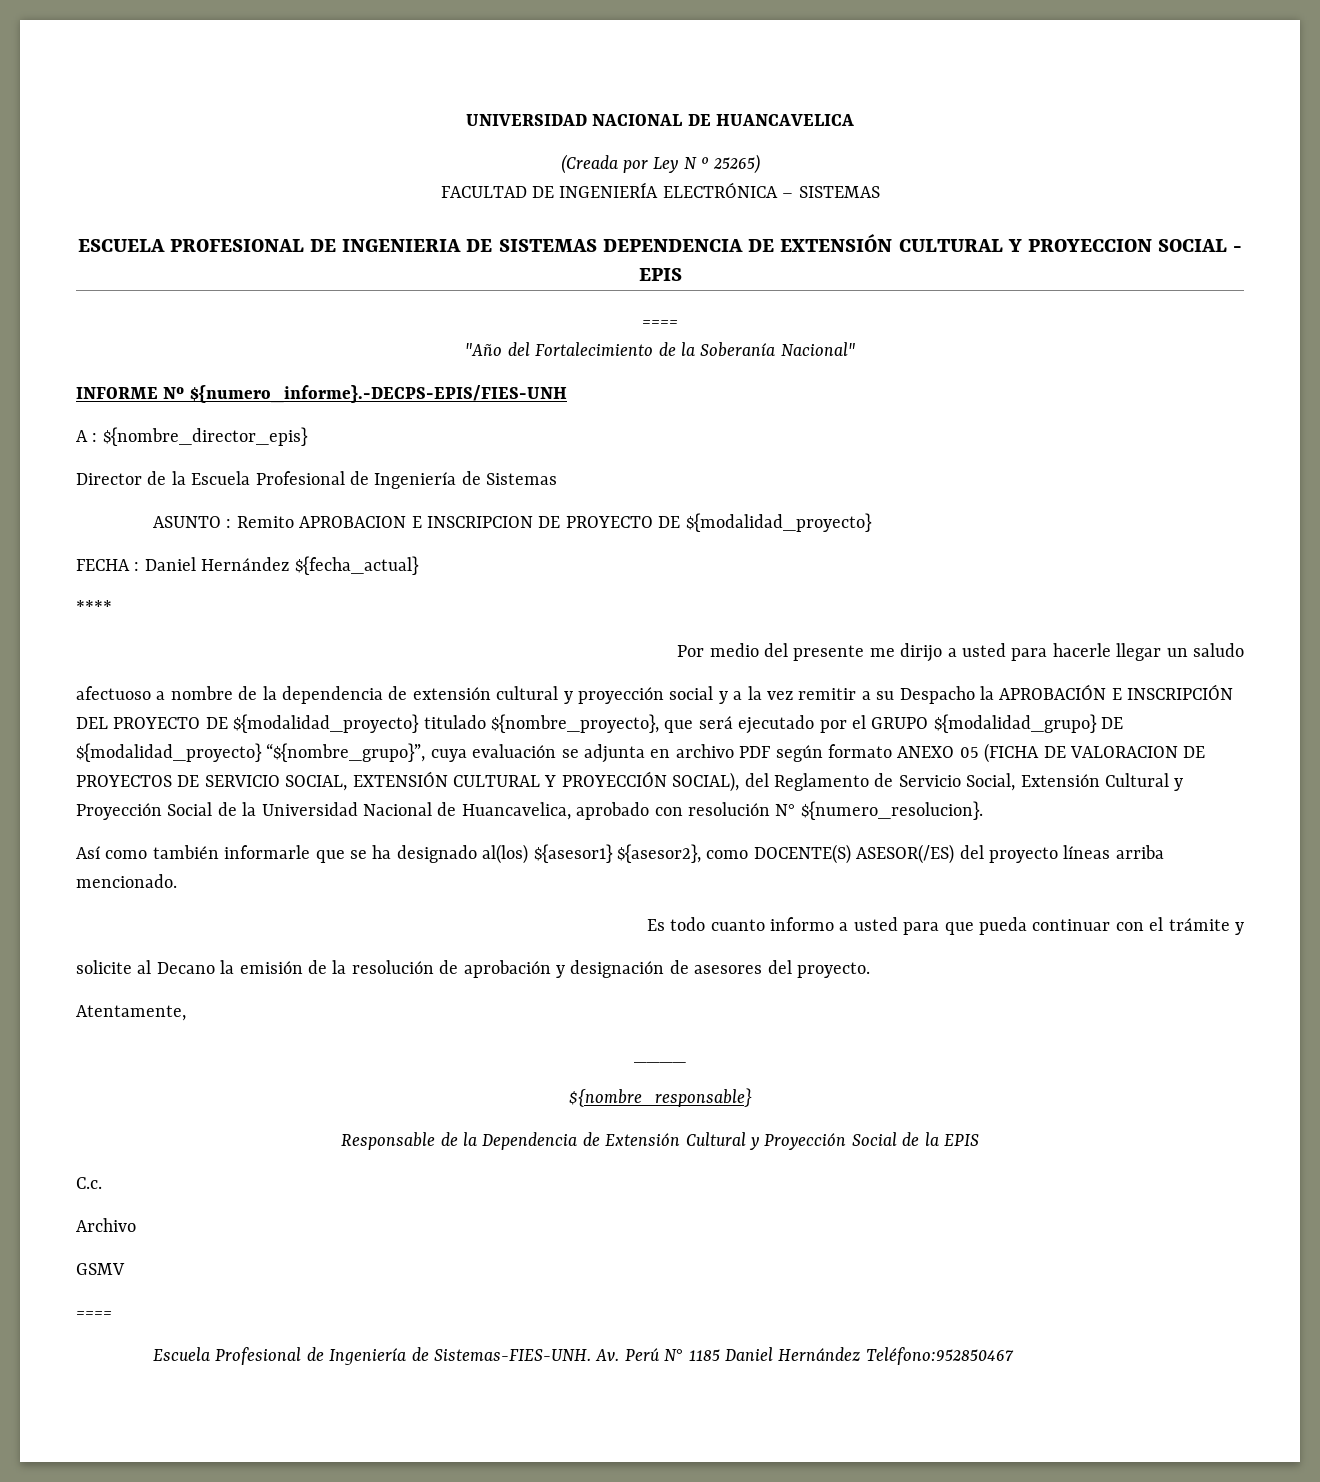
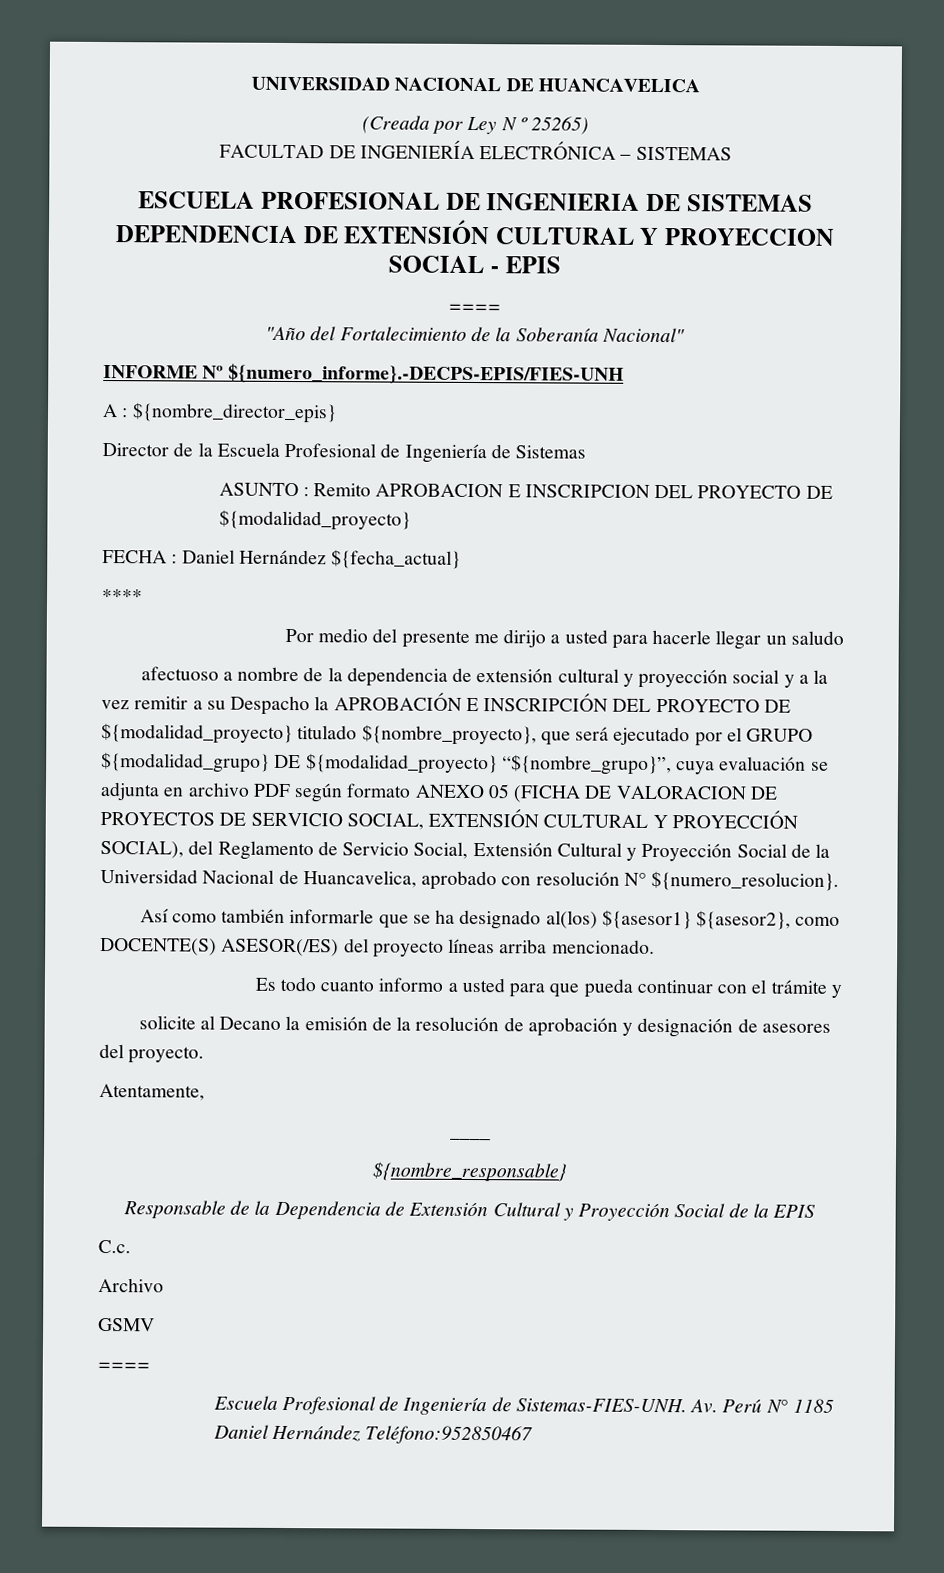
- ASUNTO : Remito APROBACION E INSCRIPCION DE PROYECTO DE ${modalidad_proyecto}
+ ASUNTO : Remito APROBACION E INSCRIPCION DEL PROYECTO DE ${modalidad_proyecto}

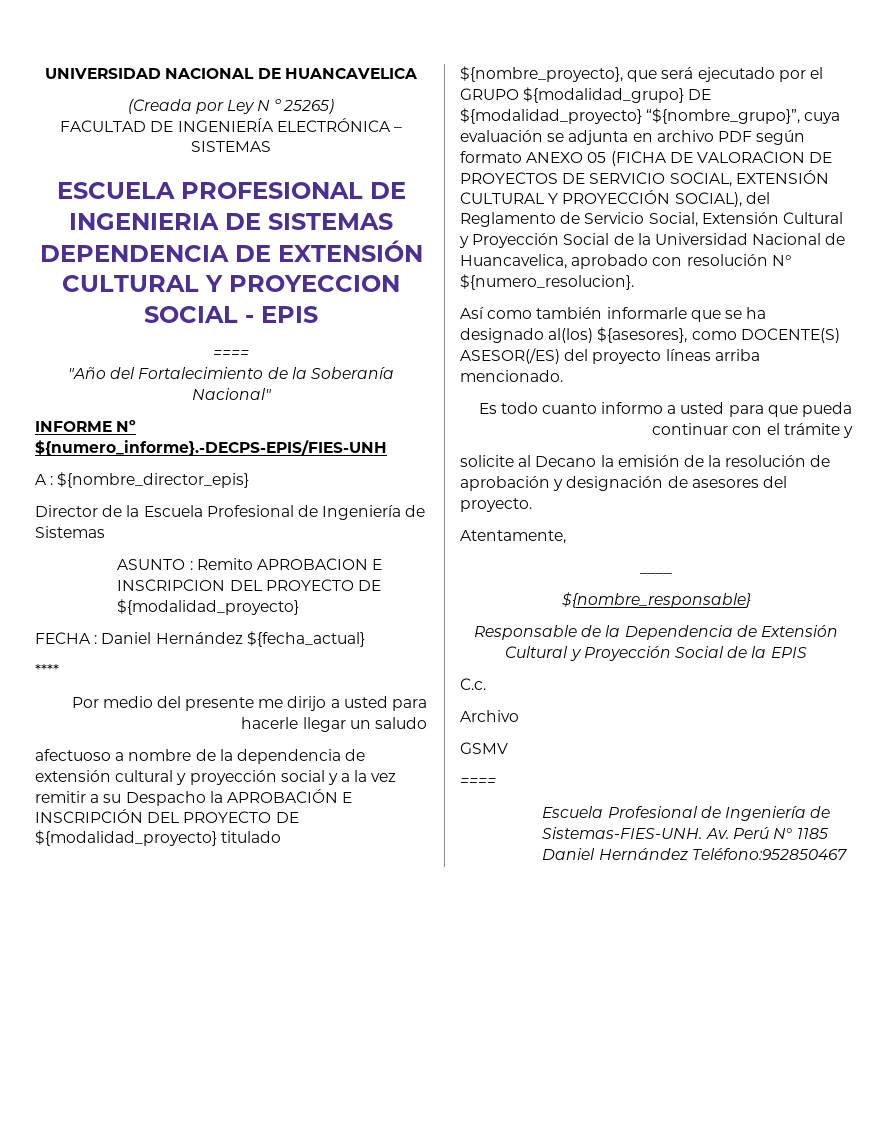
- Así como también informarle que se ha designado al(los) ${asesor1} ${asesor2}, como DOCENTE(S) ASESOR(/ES) del proyecto líneas arriba mencionado.
+ Así como también informarle que se ha designado al(los) ${asesores}, como DOCENTE(S) ASESOR(/ES) del proyecto líneas arriba mencionado.

